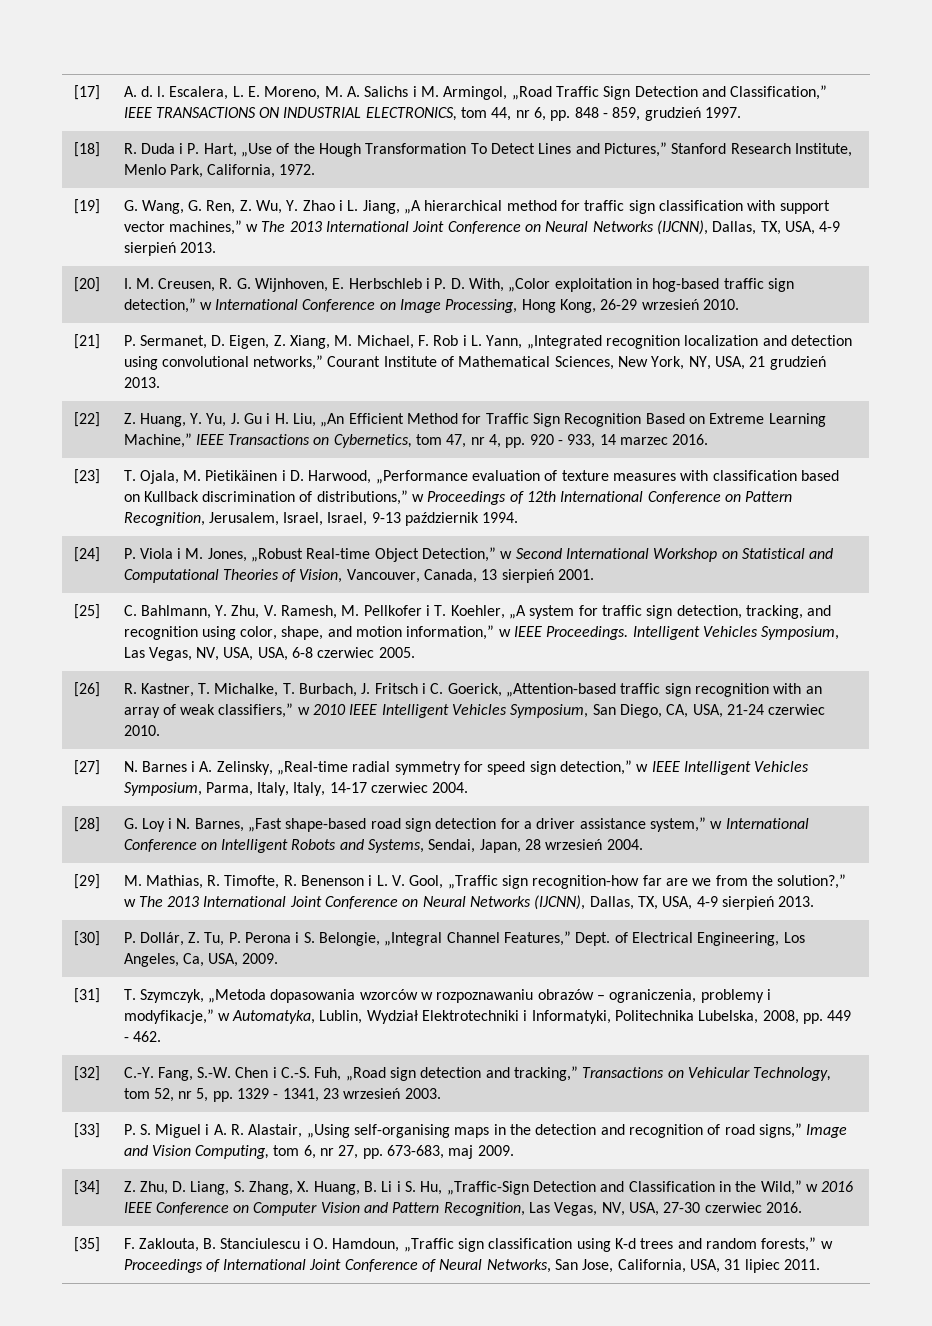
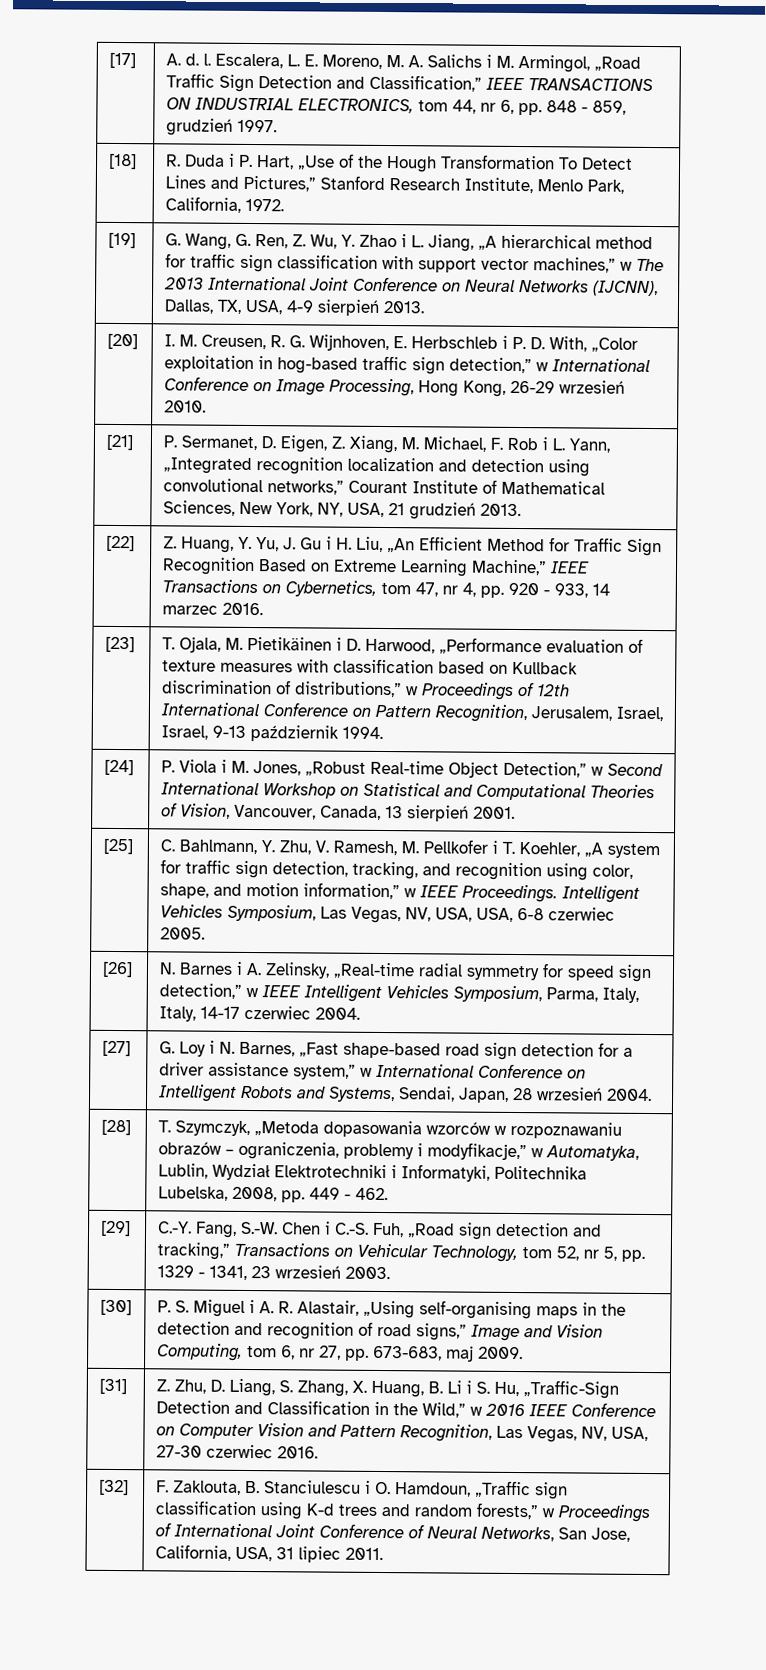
- [26] | R. Kastner, T. Michalke, T. Burbach, J. Fritsch i C. Goerick, „Attention-based traffic sign recognition with an array of weak classifiers,” w 2010 IEEE Intelligent Vehicles Symposium, San Diego, CA, USA, 21-24 czerwiec 2010.
- [27] | N. Barnes i A. Zelinsky, „Real-time radial symmetry for speed sign detection,” w IEEE Intelligent Vehicles Symposium, Parma, Italy, Italy, 14-17 czerwiec 2004.
+ [26] | N. Barnes i A. Zelinsky, „Real-time radial symmetry for speed sign detection,” w IEEE Intelligent Vehicles Symposium, Parma, Italy, Italy, 14-17 czerwiec 2004.
- [28] | G. Loy i N. Barnes, „Fast shape-based road sign detection for a driver assistance system,” w International Conference on Intelligent Robots and Systems, Sendai, Japan, 28 wrzesień 2004.
+ [27] | G. Loy i N. Barnes, „Fast shape-based road sign detection for a driver assistance system,” w International Conference on Intelligent Robots and Systems, Sendai, Japan, 28 wrzesień 2004.
- [29] | M. Mathias, R. Timofte, R. Benenson i L. V. Gool, „Traffic sign recognition-how far are we from the solution?,” w The 2013 International Joint Conference on Neural Networks (IJCNN), Dallas, TX, USA, 4-9 sierpień 2013.
- [30] | P. Dollár, Z. Tu, P. Perona i S. Belongie, „Integral Channel Features,” Dept. of Electrical Engineering, Los Angeles, Ca, USA, 2009.
- [31] | T. Szymczyk, „Metoda dopasowania wzorców w rozpoznawaniu obrazów – ograniczenia, problemy i modyfikacje,” w Automatyka, Lublin, Wydział Elektrotechniki i Informatyki, Politechnika Lubelska, 2008, pp. 449 - 462.
+ [28] | T. Szymczyk, „Metoda dopasowania wzorców w rozpoznawaniu obrazów – ograniczenia, problemy i modyfikacje,” w Automatyka, Lublin, Wydział Elektrotechniki i Informatyki, Politechnika Lubelska, 2008, pp. 449 - 462.
- [32] | C.-Y. Fang, S.-W. Chen i C.-S. Fuh, „Road sign detection and tracking,” Transactions on Vehicular Technology, tom 52, nr 5, pp. 1329 - 1341, 23 wrzesień 2003.
+ [29] | C.-Y. Fang, S.-W. Chen i C.-S. Fuh, „Road sign detection and tracking,” Transactions on Vehicular Technology, tom 52, nr 5, pp. 1329 - 1341, 23 wrzesień 2003.
- [33] | P. S. Miguel i A. R. Alastair, „Using self-organising maps in the detection and recognition of road signs,” Image and Vision Computing, tom 6, nr 27, pp. 673-683, maj 2009.
+ [30] | P. S. Miguel i A. R. Alastair, „Using self-organising maps in the detection and recognition of road signs,” Image and Vision Computing, tom 6, nr 27, pp. 673-683, maj 2009.
- [34] | Z. Zhu, D. Liang, S. Zhang, X. Huang, B. Li i S. Hu, „Traffic-Sign Detection and Classification in the Wild,” w 2016 IEEE Conference on Computer Vision and Pattern Recognition, Las Vegas, NV, USA, 27-30 czerwiec 2016.
+ [31] | Z. Zhu, D. Liang, S. Zhang, X. Huang, B. Li i S. Hu, „Traffic-Sign Detection and Classification in the Wild,” w 2016 IEEE Conference on Computer Vision and Pattern Recognition, Las Vegas, NV, USA, 27-30 czerwiec 2016.
- [35] | F. Zaklouta, B. Stanciulescu i O. Hamdoun, „Traffic sign classification using K-d trees and random forests,” w Proceedings of International Joint Conference of Neural Networks, San Jose, California, USA, 31 lipiec 2011.
+ [32] | F. Zaklouta, B. Stanciulescu i O. Hamdoun, „Traffic sign classification using K-d trees and random forests,” w Proceedings of International Joint Conference of Neural Networks, San Jose, California, USA, 31 lipiec 2011.

